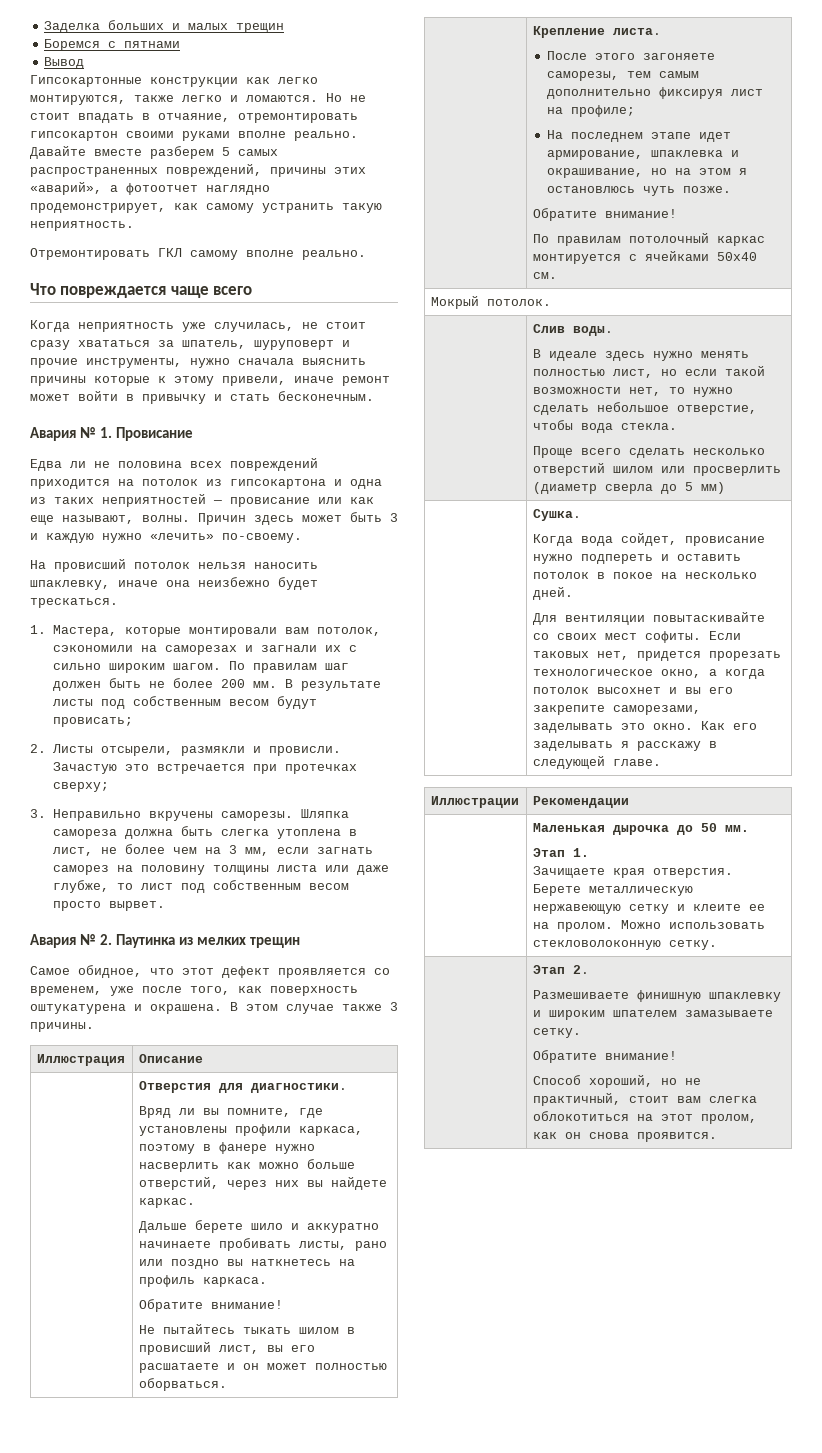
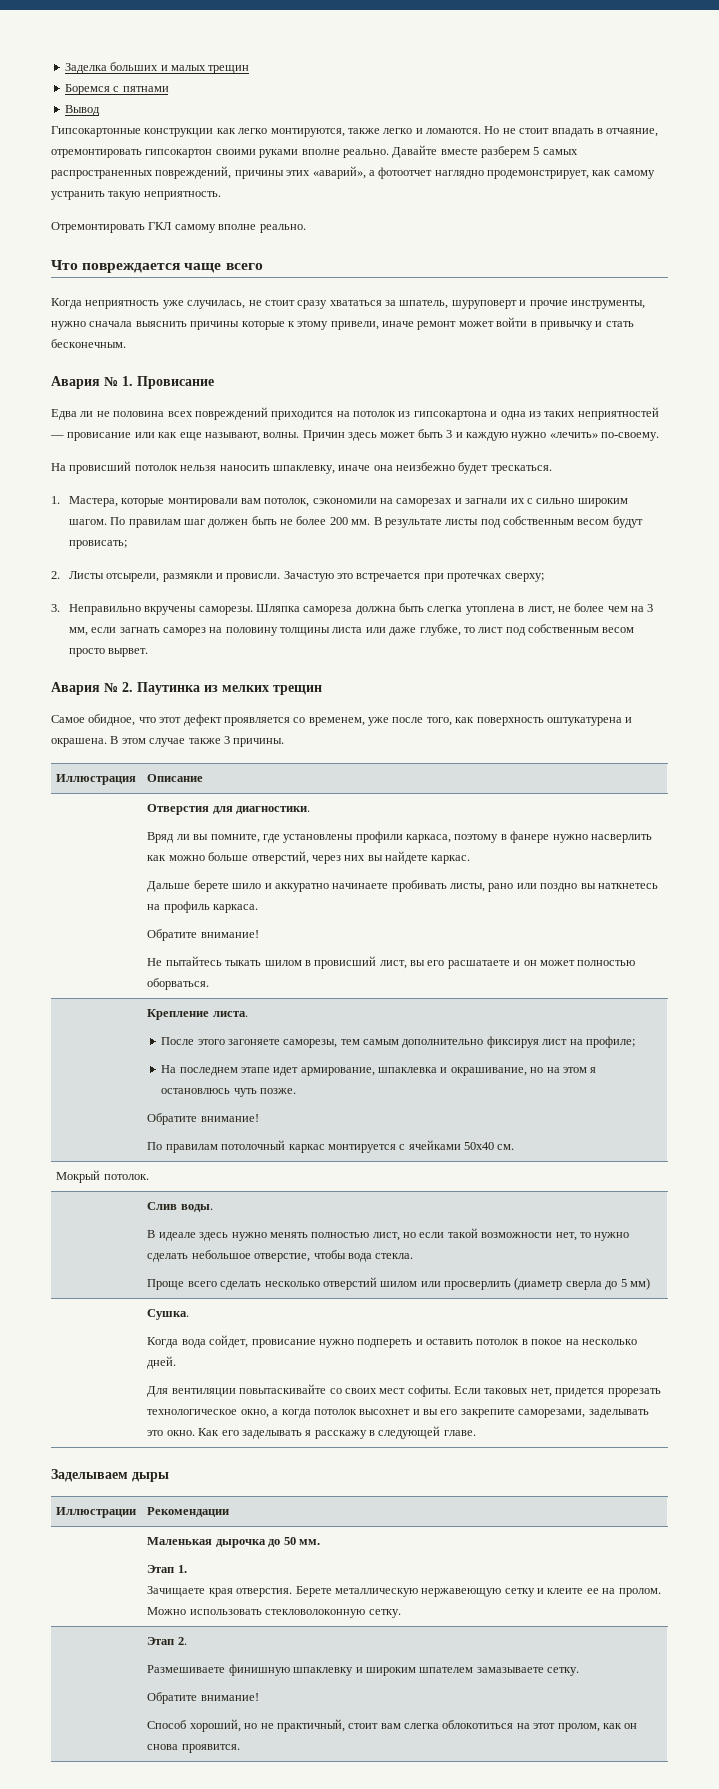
+ Заделываем дыры

